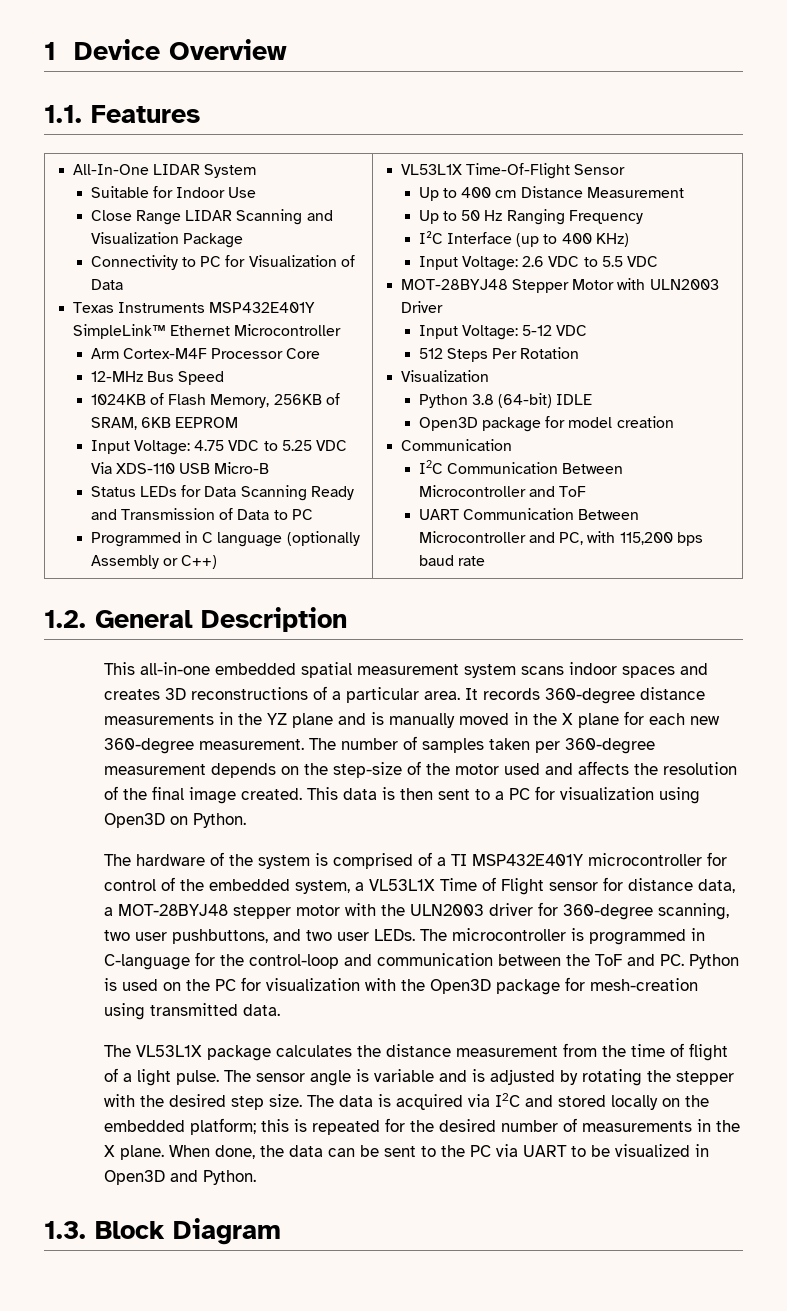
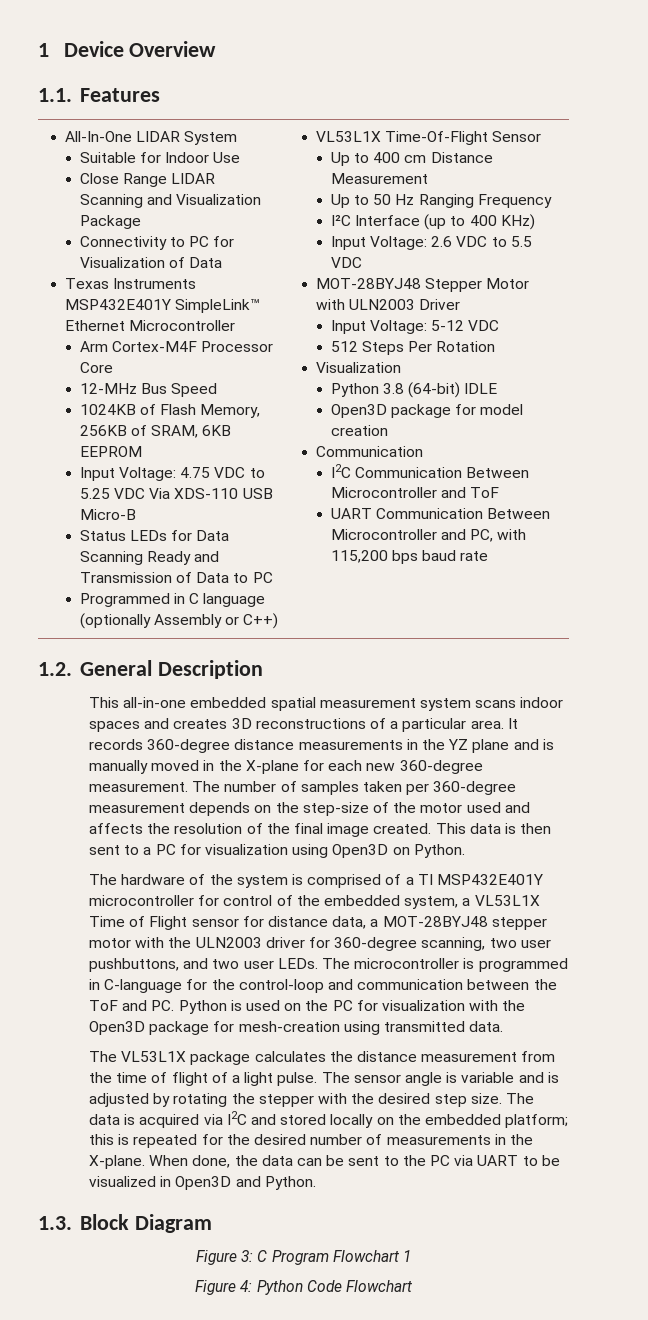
- It records 360-degree distance measurements in the YZ plane and is manually moved in the X plane for each new 360-degree measurement.
+ It records 360-degree distance measurements in the YZ plane and is manually moved in the X-plane for each new 360-degree measurement.
- The data is acquired via I2C and stored locally on the embedded platform; this is repeated for the desired number of measurements in the X plane.
+ The data is acquired via I2C and stored locally on the embedded platform; this is repeated for the desired number of measurements in the X-plane.
+ Figure 3: C Program Flowchart 1
+ Figure 4: Python Code Flowchart

